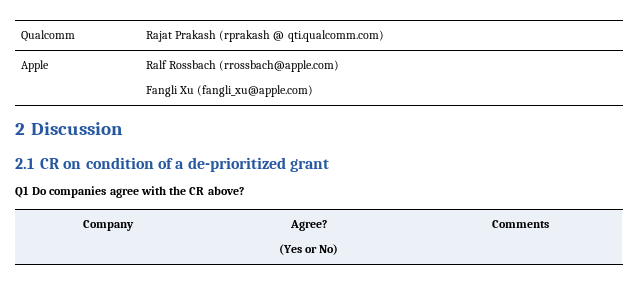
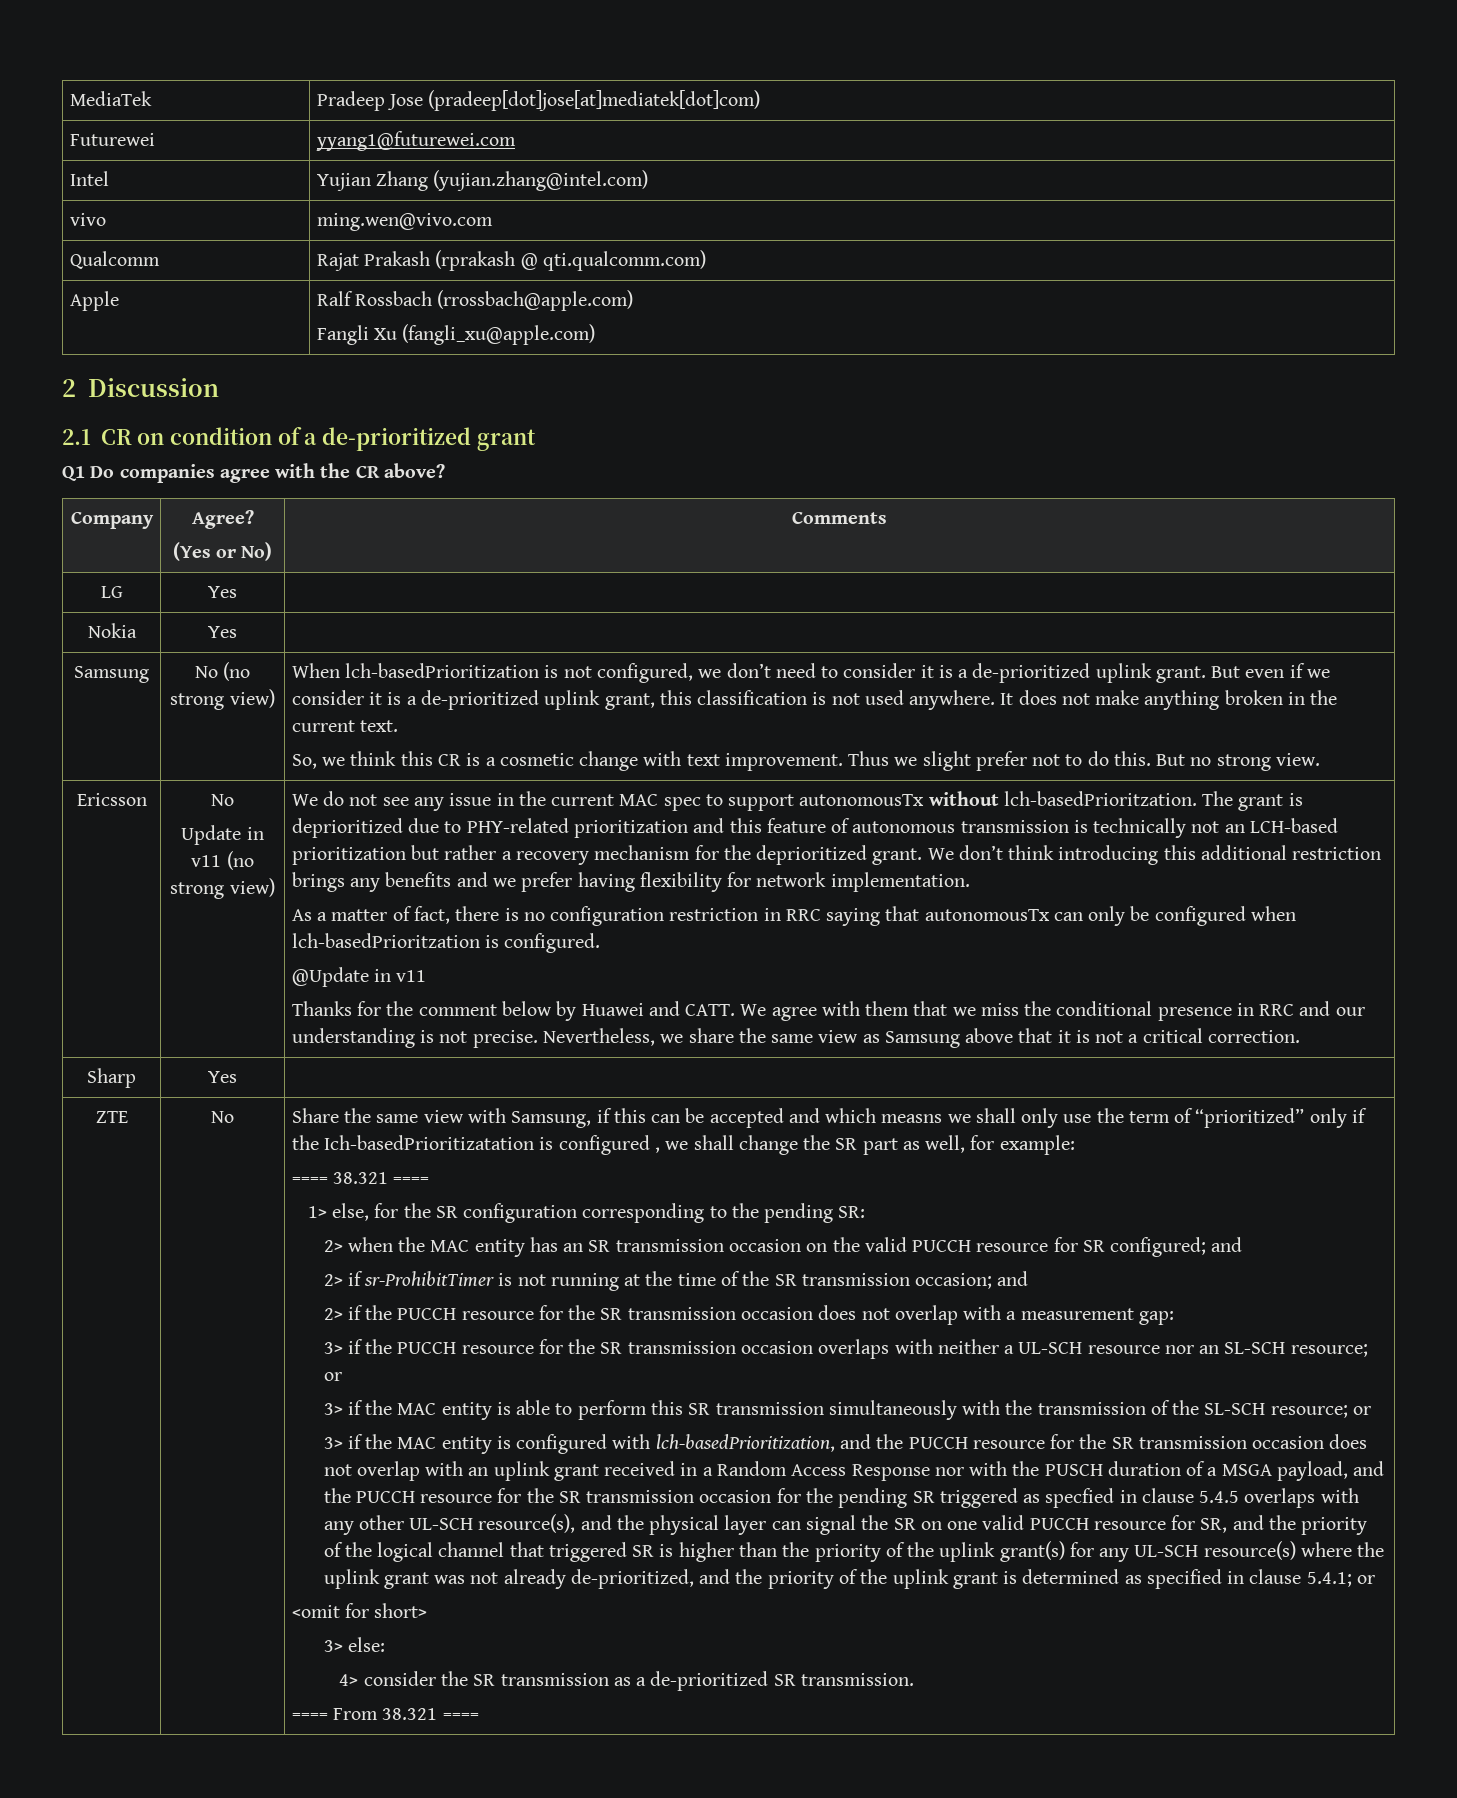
+ MediaTek | Pradeep Jose (pradeep[dot]jose[at]mediatek[dot]com)
+ Futurewei | yyang1@futurewei.com
+ Intel | Yujian Zhang (yujian.zhang@intel.com)
+ vivo | ming.wen@vivo.com
+ LG | Yes |
+ Nokia | Yes |
+ Samsung | No (no strong view) | When lch-basedPrioritization is not configured, we don’t need to consider it is a de-prioritized uplink grant. But even if we consider it is a de-prioritized uplink grant, this classification is not used anywhere. It does not make anything broken in the current text.
+ So, we think this CR is a cosmetic change with text improvement. Thus we slight prefer not to do this. But no strong view.
+ Ericsson | No
+ Update in v11 (no strong view) | We do not see any issue in the current MAC spec to support autonomousTx without lch-basedPrioritzation. The grant is deprioritized due to PHY-related prioritization and this feature of autonomous transmission is technically not an LCH-based prioritization but rather a recovery mechanism for the deprioritized grant. We don’t think introducing this additional restriction brings any benefits and we prefer having flexibility for network implementation.
+ As a matter of fact, there is no configuration restriction in RRC saying that autonomousTx can only be configured when lch-basedPrioritzation is configured.
+ @Update in v11
+ Thanks for the comment below by Huawei and CATT. We agree with them that we miss the conditional presence in RRC and our understanding is not precise. Nevertheless, we share the same view as Samsung above that it is not a critical correction.
+ Sharp | Yes |
+ ZTE | No | Share the same view with Samsung, if this can be accepted and which measns we shall only use the term of “prioritized” only if the Ich-basedPrioritizatation is configured , we shall change the SR part as well, for example:
+ ==== 38.321 ====
+ 1> else, for the SR configuration corresponding to the pending SR:
+ 2> when the MAC entity has an SR transmission occasion on the valid PUCCH resource for SR configured; and
+ 2> if sr-ProhibitTimer is not running at the time of the SR transmission occasion; and
+ 2> if the PUCCH resource for the SR transmission occasion does not overlap with a measurement gap:
+ 3> if the PUCCH resource for the SR transmission occasion overlaps with neither a UL-SCH resource nor an SL-SCH resource; or
+ 3> if the MAC entity is able to perform this SR transmission simultaneously with the transmission of the SL-SCH resource; or
+ 3> if the MAC entity is configured with lch-basedPrioritization, and the PUCCH resource for the SR transmission occasion does not overlap with an uplink grant received in a Random Access Response nor with the PUSCH duration of a MSGA payload, and the PUCCH resource for the SR transmission occasion for the pending SR triggered as specfied in clause 5.4.5 overlaps with any other UL-SCH resource(s), and the physical layer can signal the SR on one valid PUCCH resource for SR, and the priority of the logical channel that triggered SR is higher than the priority of the uplink grant(s) for any UL-SCH resource(s) where the uplink grant was not already de-prioritized, and the priority of the uplink grant is determined as specified in clause 5.4.1; or
+ <omit for short>
+ 3> else:
+ 4> consider the SR transmission as a de-prioritized SR transmission.
+ ==== From 38.321 ====

